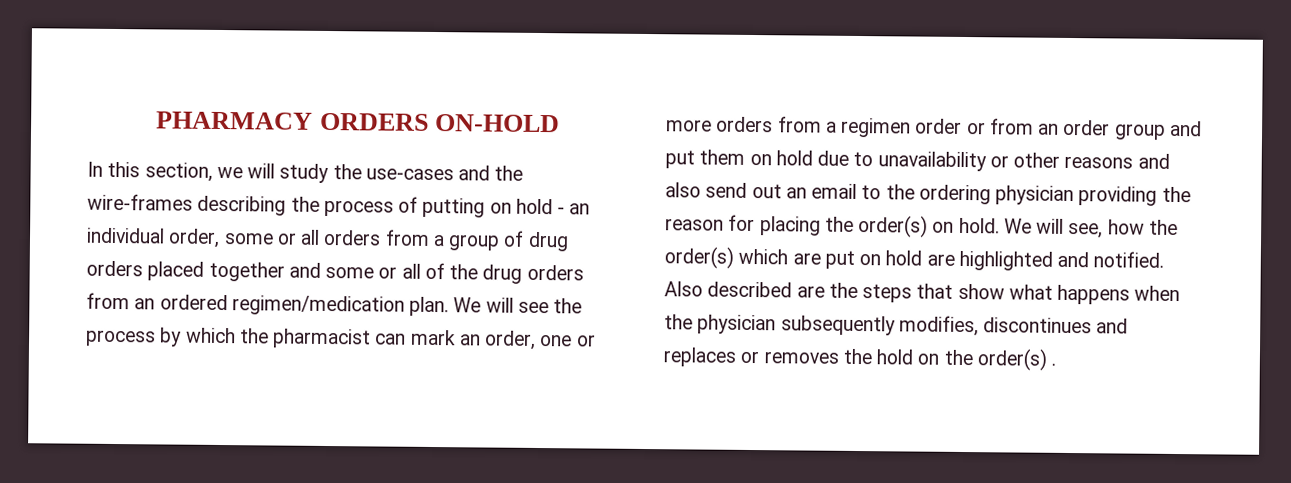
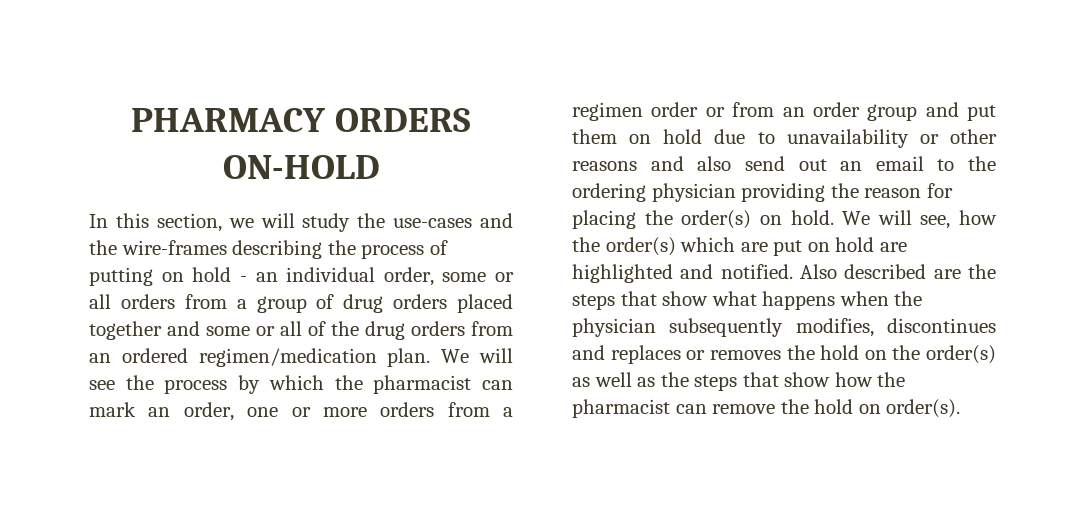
- Also described are the steps that show what happens when the physician subsequently modifies, discontinues and replaces or removes the hold on the order(s) .
+ Also described are the steps that show what happens when the physician subsequently modifies, discontinues and replaces or removes the hold on the order(s) as well as the steps that show how the pharmacist can remove the hold on order(s).

